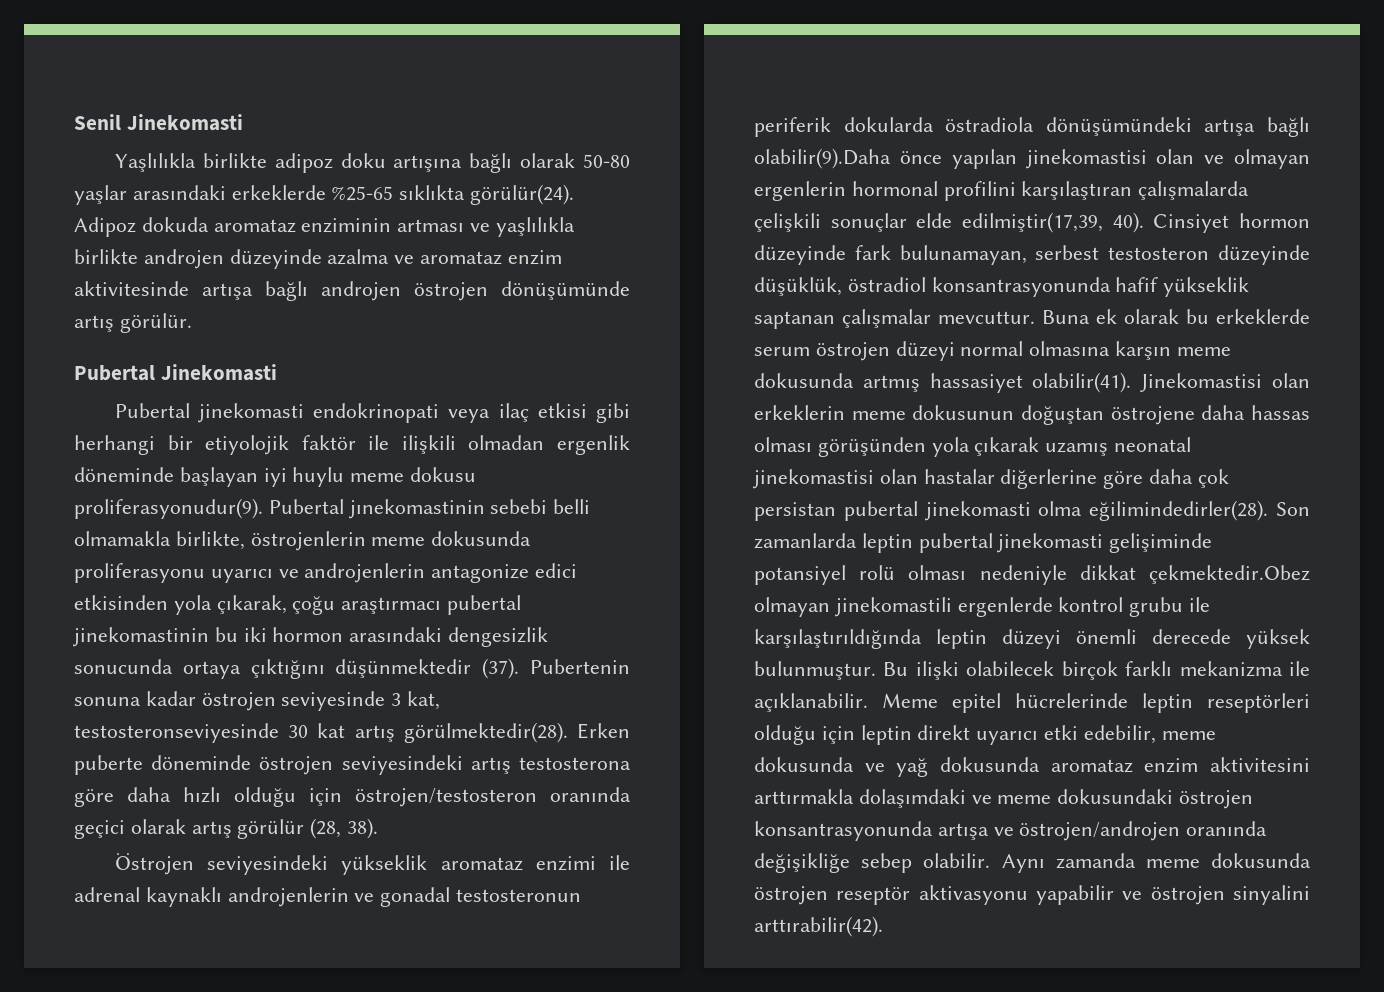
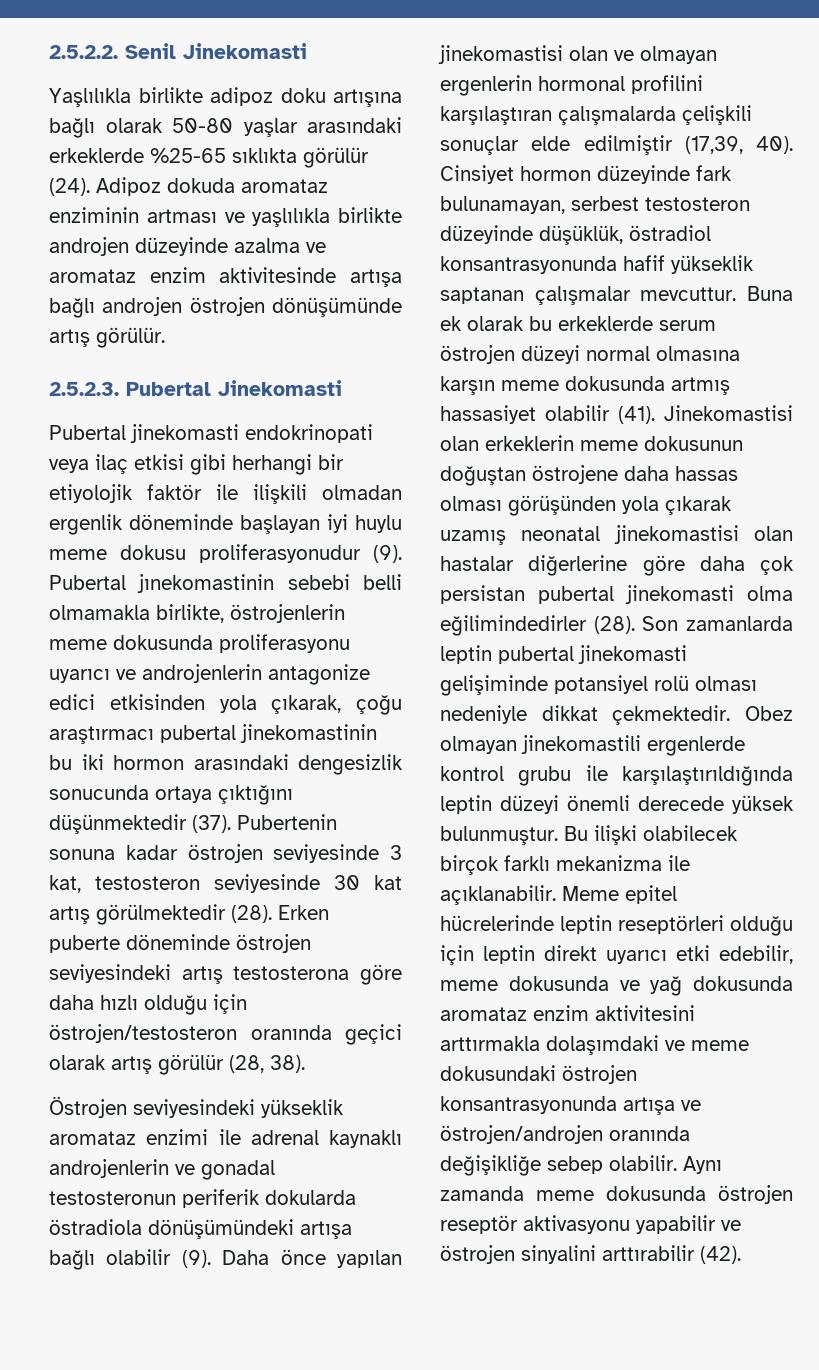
- Senil Jinekomasti
+ 2.5.2.2. Senil Jinekomasti
- Yaşlılıkla birlikte adipoz doku artışına bağlı olarak 50-80 yaşlar arasındaki erkeklerde %25-65 sıklıkta görülür(24).
+ Yaşlılıkla birlikte adipoz doku artışına bağlı olarak 50-80 yaşlar arasındaki erkeklerde %25-65 sıklıkta görülür (24).
- Pubertal Jinekomasti
+ 2.5.2.3. Pubertal Jinekomasti
- Pubertal jinekomasti endokrinopati veya ilaç etkisi gibi herhangi bir etiyolojik faktör ile ilişkili olmadan ergenlik döneminde başlayan iyi huylu meme dokusu proliferasyonudur(9).
+ Pubertal jinekomasti endokrinopati veya ilaç etkisi gibi herhangi bir etiyolojik faktör ile ilişkili olmadan ergenlik döneminde başlayan iyi huylu meme dokusu proliferasyonudur (9).
- Pubertenin sonuna kadar östrojen seviyesinde 3 kat, testosteronseviyesinde 30 kat artış görülmektedir(28).
+ Pubertenin sonuna kadar östrojen seviyesinde 3 kat, testosteron seviyesinde 30 kat artış görülmektedir (28).
- Östrojen seviyesindeki yükseklik aromataz enzimi ile adrenal kaynaklı androjenlerin ve gonadal testosteronun periferik dokularda östradiola dönüşümündeki artışa bağlı olabilir(9).Daha önce yapılan jinekomastisi olan ve olmayan ergenlerin hormonal profilini karşılaştıran çalışmalarda çelişkili sonuçlar elde edilmiştir(17,39, 40).
+ Östrojen seviyesindeki yükseklik aromataz enzimi ile adrenal kaynaklı androjenlerin ve gonadal testosteronun periferik dokularda östradiola dönüşümündeki artışa bağlı olabilir (9). Daha önce yapılan jinekomastisi olan ve olmayan ergenlerin hormonal profilini karşılaştıran çalışmalarda çelişkili sonuçlar elde edilmiştir (17,39, 40).
- Buna ek olarak bu erkeklerde serum östrojen düzeyi normal olmasına karşın meme dokusunda artmış hassasiyet olabilir(41).
+ Buna ek olarak bu erkeklerde serum östrojen düzeyi normal olmasına karşın meme dokusunda artmış hassasiyet olabilir (41).
- Jinekomastisi olan erkeklerin meme dokusunun doğuştan östrojene daha hassas olması görüşünden yola çıkarak uzamış neonatal jinekomastisi olan hastalar diğerlerine göre daha çok persistan pubertal jinekomasti olma eğilimindedirler(28).
+ Jinekomastisi olan erkeklerin meme dokusunun doğuştan östrojene daha hassas olması görüşünden yola çıkarak uzamış neonatal jinekomastisi olan hastalar diğerlerine göre daha çok persistan pubertal jinekomasti olma eğilimindedirler (28).
- Son zamanlarda leptin pubertal jinekomasti gelişiminde potansiyel rolü olması nedeniyle dikkat çekmektedir.Obez olmayan jinekomastili ergenlerde kontrol grubu ile karşılaştırıldığında leptin düzeyi önemli derecede yüksek bulunmuştur.
+ Son zamanlarda leptin pubertal jinekomasti gelişiminde potansiyel rolü olması nedeniyle dikkat çekmektedir. Obez olmayan jinekomastili ergenlerde kontrol grubu ile karşılaştırıldığında leptin düzeyi önemli derecede yüksek bulunmuştur.
- Aynı zamanda meme dokusunda östrojen reseptör aktivasyonu yapabilir ve östrojen sinyalini arttırabilir(42).
+ Aynı zamanda meme dokusunda östrojen reseptör aktivasyonu yapabilir ve östrojen sinyalini arttırabilir (42).

